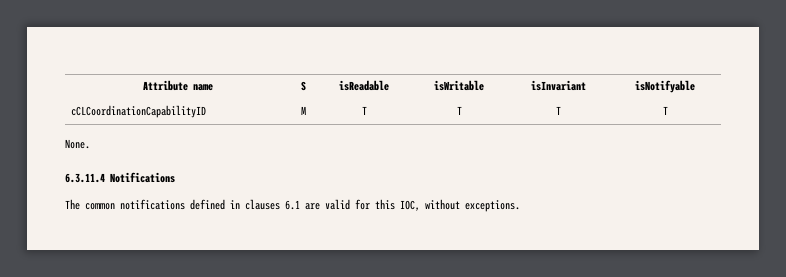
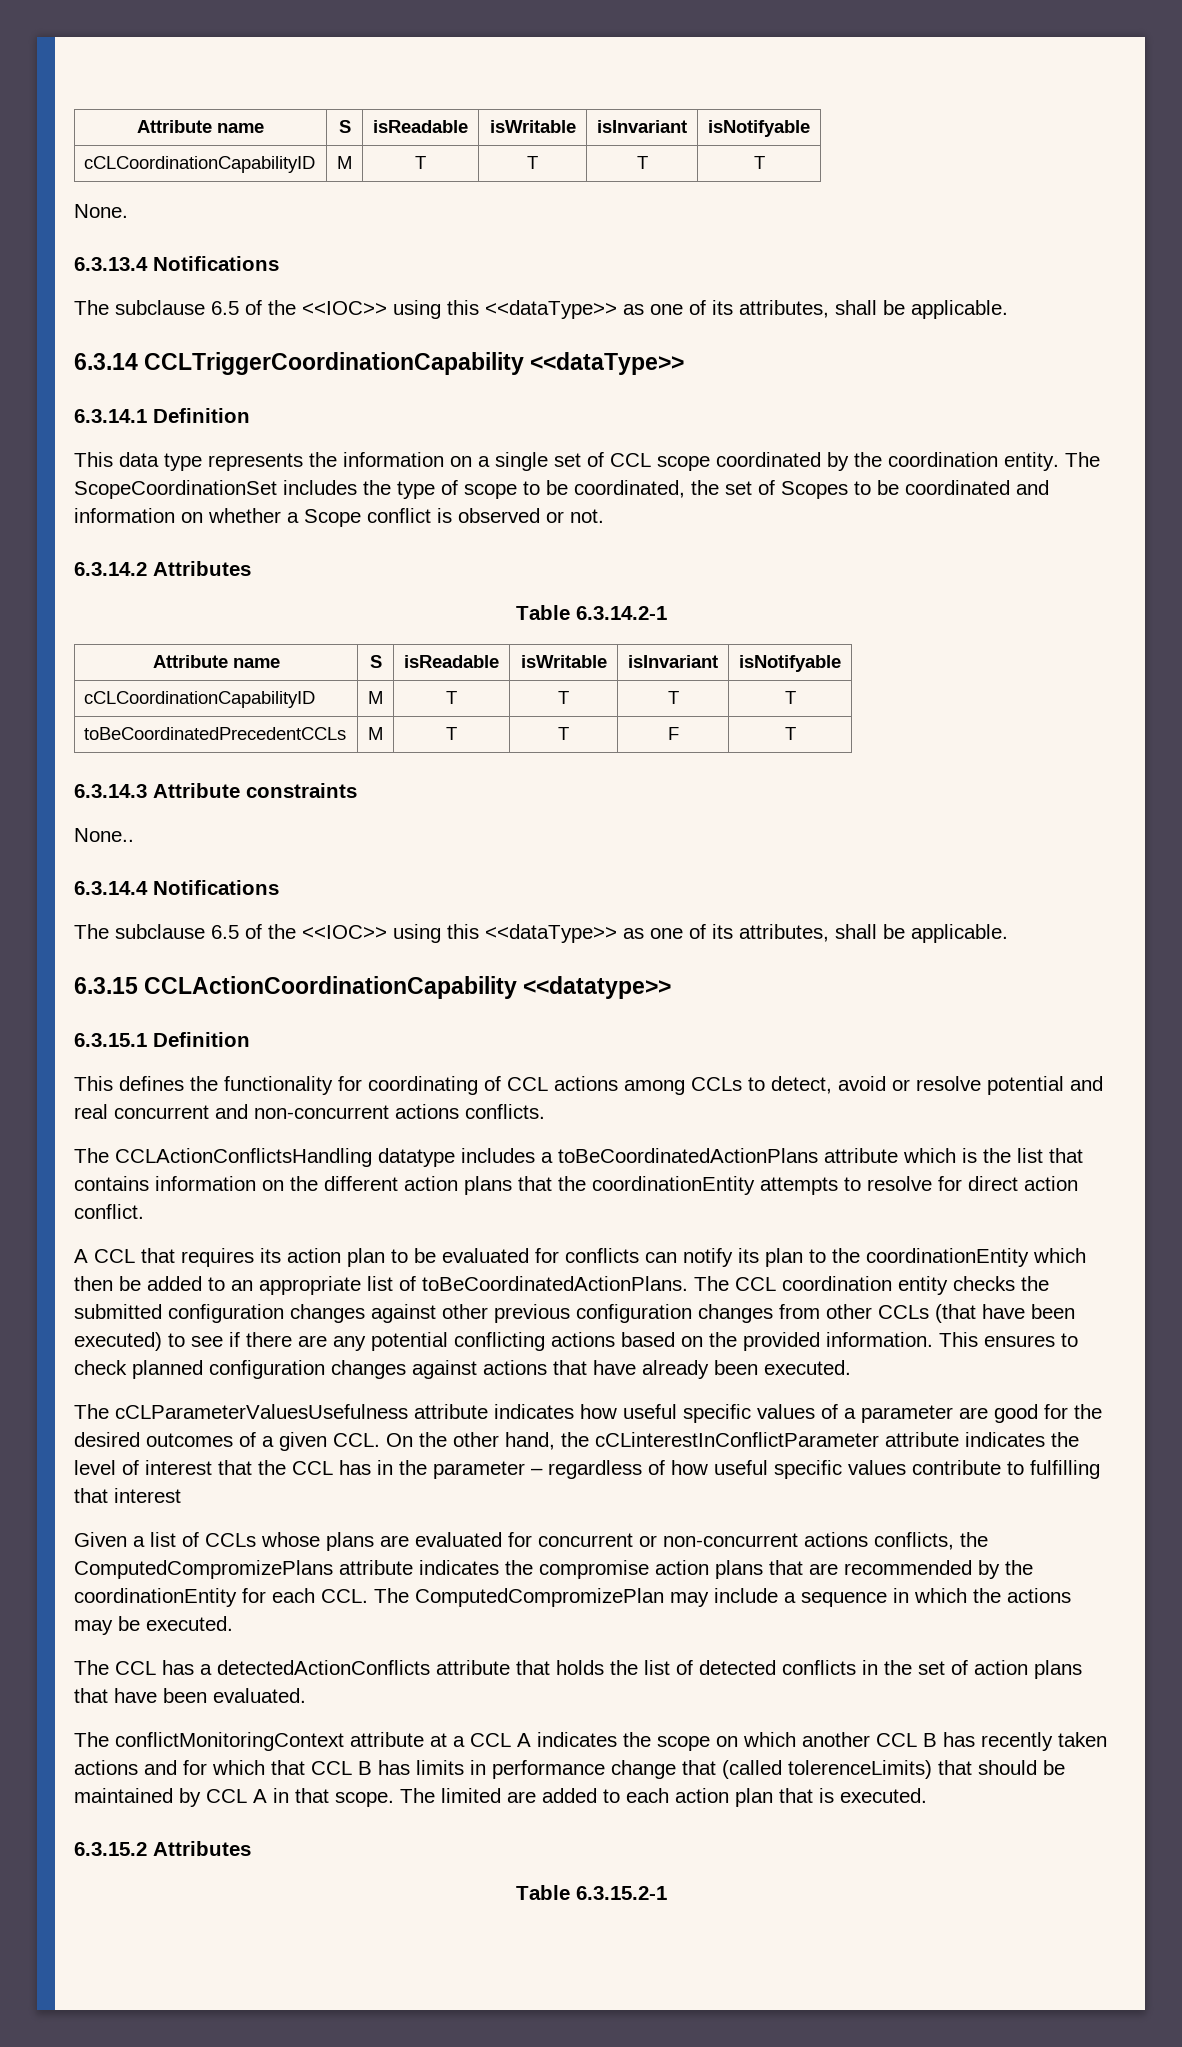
- 6.3.11.4 Notifications
- The common notifications defined in clauses 6.1 are valid for this IOC, without exceptions.
+ 6.3.13.4 Notifications
+ The subclause 6.5 of the <<IOC>> using this <<dataType>> as one of its attributes, shall be applicable.
+ 6.3.14 CCLTriggerCoordinationCapability <<dataType>>
+ 6.3.14.1 Definition
+ This data type represents the information on a single set of CCL scope coordinated by the coordination entity. The ScopeCoordinationSet includes the type of scope to be coordinated, the set of Scopes to be coordinated and information on whether a Scope conflict is observed or not.
+ 6.3.14.2 Attributes
+ Table 6.3.14.2-1
+ Attribute name | S | isReadable | isWritable | isInvariant | isNotifyable
+ cCLCoordinationCapabilityID | M | T | T | T | T
+ toBeCoordinatedPrecedentCCLs | M | T | T | F | T
+ 6.3.14.3 Attribute constraints
+ None..
+ 6.3.14.4 Notifications
+ The subclause 6.5 of the <<IOC>> using this <<dataType>> as one of its attributes, shall be applicable.
+ 6.3.15 CCLActionCoordinationCapability <<datatype>>
+ 6.3.15.1 Definition
+ This defines the functionality for coordinating of CCL actions among CCLs to detect, avoid or resolve potential and real concurrent and non-concurrent actions conflicts.
+ The CCLActionConflictsHandling datatype includes a toBeCoordinatedActionPlans attribute which is the list that contains information on the different action plans that the coordinationEntity attempts to resolve for direct action conflict.
+ A CCL that requires its action plan to be evaluated for conflicts can notify its plan to the coordinationEntity which then be added to an appropriate list of toBeCoordinatedActionPlans. The CCL coordination entity checks the submitted configuration changes against other previous configuration changes from other CCLs (that have been executed) to see if there are any potential conflicting actions based on the provided information. This ensures to check planned configuration changes against actions that have already been executed.
+ The cCLParameterValuesUsefulness attribute indicates how useful specific values of a parameter are good for the desired outcomes of a given CCL. On the other hand, the cCLinterestInConflictParameter attribute indicates the level of interest that the CCL has in the parameter – regardless of how useful specific values contribute to fulfilling that interest
+ Given a list of CCLs whose plans are evaluated for concurrent or non-concurrent actions conflicts, the ComputedCompromizePlans attribute indicates the compromise action plans that are recommended by the coordinationEntity for each CCL. The ComputedCompromizePlan may include a sequence in which the actions may be executed.
+ The CCL has a detectedActionConflicts attribute that holds the list of detected conflicts in the set of action plans that have been evaluated.
+ The conflictMonitoringContext attribute at a CCL A indicates the scope on which another CCL B has recently taken actions and for which that CCL B has limits in performance change that (called tolerenceLimits) that should be maintained by CCL A in that scope. The limited are added to each action plan that is executed.
+ 6.3.15.2 Attributes
+ Table 6.3.15.2-1

